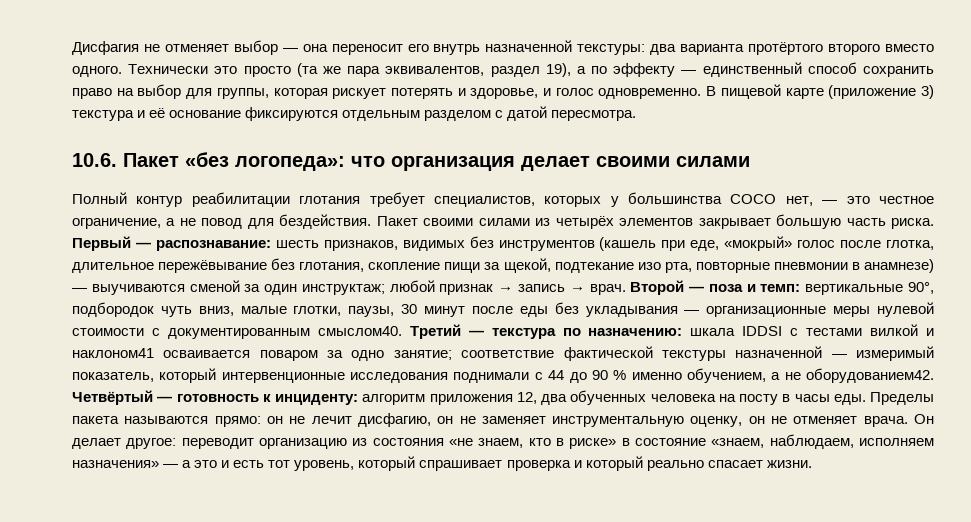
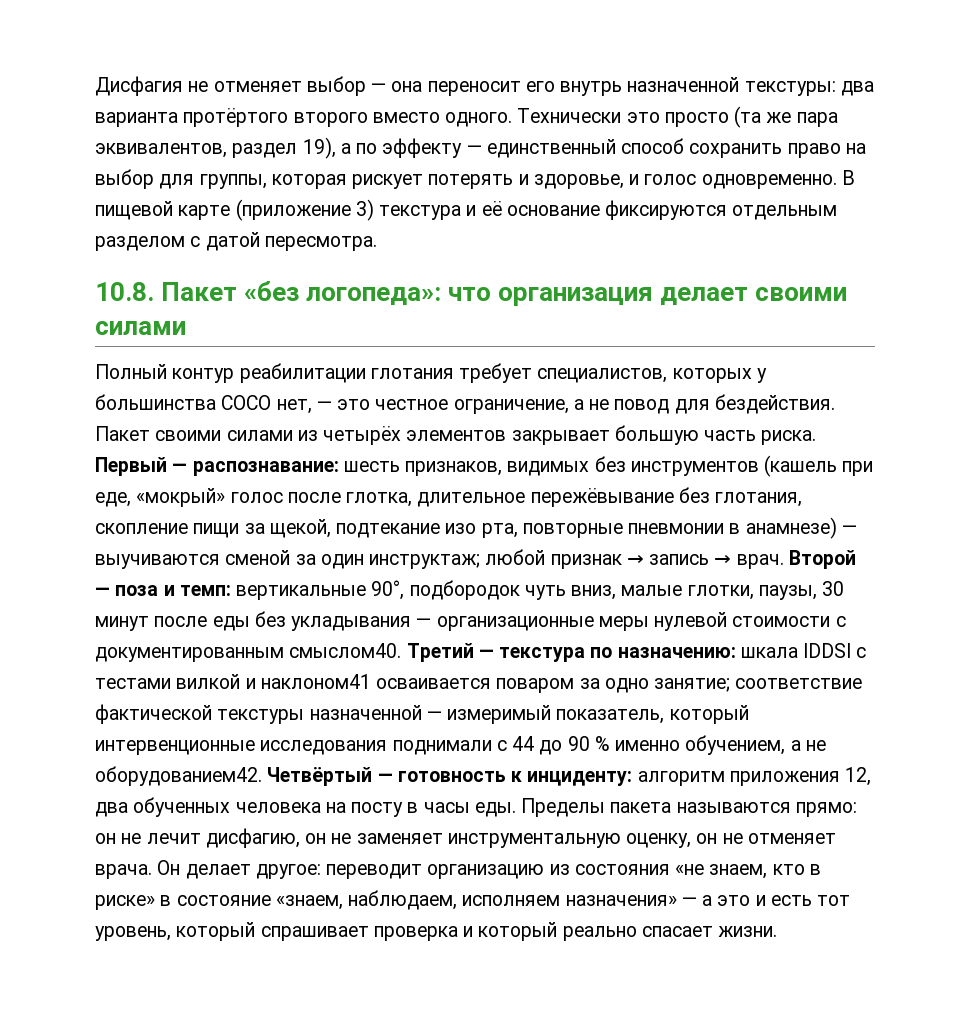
- 10.6. Пакет «без логопеда»: что организация делает своими силами
+ 10.8. Пакет «без логопеда»: что организация делает своими силами

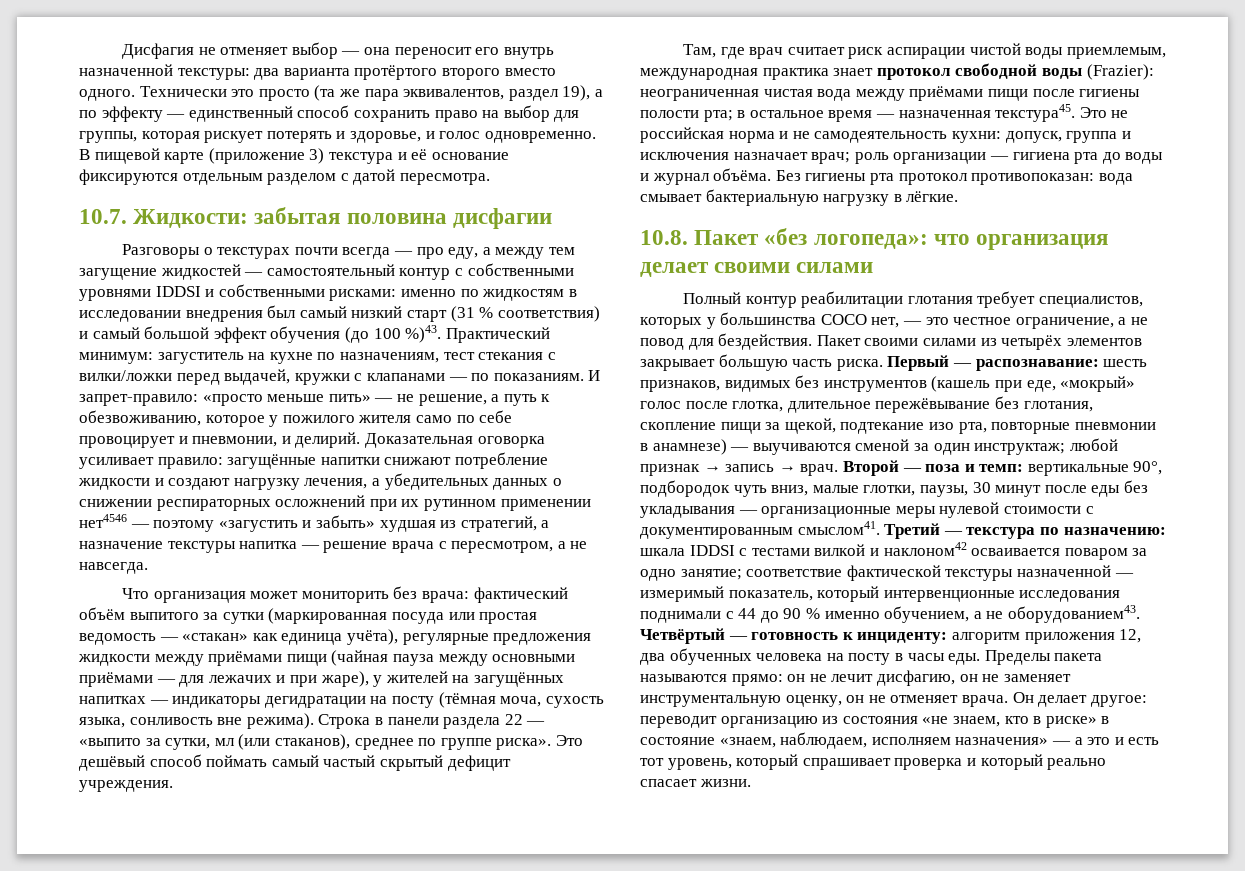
+ 10.7. Жидкости: забытая половина дисфагии
+ Разговоры о текстурах почти всегда — про еду, а между тем загущение жидкостей — самостоятельный контур с собственными уровнями IDDSI и собственными рисками: именно по жидкостям в исследовании внедрения был самый низкий старт (31 % соответствия) и самый большой эффект обучения (до 100 %)43. Практический минимум: загуститель на кухне по назначениям, тест стекания с вилки/ложки перед выдачей, кружки с клапанами — по показаниям. И запрет-правило: «просто меньше пить» — не решение, а путь к обезвоживанию, которое у пожилого жителя само по себе провоцирует и пневмонии, и делирий. Доказательная оговорка усиливает правило: загущённые напитки снижают потребление жидкости и создают нагрузку лечения, а убедительных данных о снижении респираторных осложнений при их рутинном применении нет4546 — поэтому «загустить и забыть» худшая из стратегий, а назначение текстуры напитка — решение врача с пересмотром, а не навсегда.
+ Что организация может мониторить без врача: фактический объём выпитого за сутки (маркированная посуда или простая ведомость — «стакан» как единица учёта), регулярные предложения жидкости между приёмами пищи (чайная пауза между основными приёмами — для лежачих и при жаре), у жителей на загущённых напитках — индикаторы дегидратации на посту (тёмная моча, сухость языка, сонливость вне режима). Строка в панели раздела 22 — «выпито за сутки, мл (или стаканов), среднее по группе риска». Это дешёвый способ поймать самый частый скрытый дефицит учреждения.
+ Там, где врач считает риск аспирации чистой воды приемлемым, международная практика знает протокол свободной воды (Frazier): неограниченная чистая вода между приёмами пищи после гигиены полости рта; в остальное время — назначенная текстура45. Это не российская норма и не самодеятельность кухни: допуск, группа и исключения назначает врач; роль организации — гигиена рта до воды и журнал объёма. Без гигиены рта протокол противопоказан: вода смывает бактериальную нагрузку в лёгкие.
- Второй — поза и темп: вертикальные 90°, подбородок чуть вниз, малые глотки, паузы, 30 минут после еды без укладывания — организационные меры нулевой стоимости с документированным смыслом40.
+ Второй — поза и темп: вертикальные 90°, подбородок чуть вниз, малые глотки, паузы, 30 минут после еды без укладывания — организационные меры нулевой стоимости с документированным смыслом41.
- Третий — текстура по назначению: шкала IDDSI с тестами вилкой и наклоном41 осваивается поваром за одно занятие; соответствие фактической текстуры назначенной — измеримый показатель, который интервенционные исследования поднимали с 44 до 90 % именно обучением, а не оборудованием42.
+ Третий — текстура по назначению: шкала IDDSI с тестами вилкой и наклоном42 осваивается поваром за одно занятие; соответствие фактической текстуры назначенной — измеримый показатель, который интервенционные исследования поднимали с 44 до 90 % именно обучением, а не оборудованием43.

